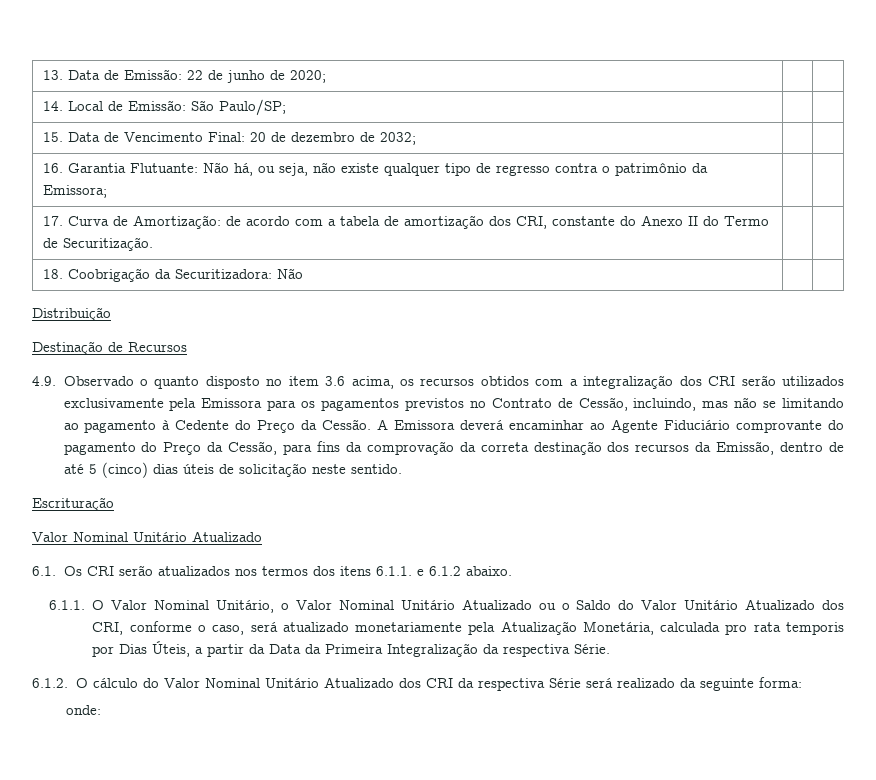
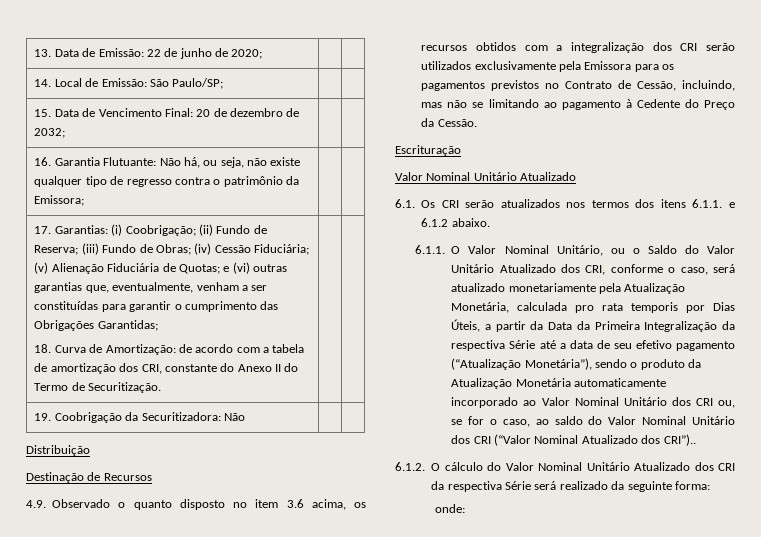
- 17. Curva de Amortização: de acordo com a tabela de amortização dos CRI, constante do Anexo II do Termo de Securitização.
+ 17. Garantias: (i) Coobrigação; (ii) Fundo de Reserva; (iii) Fundo de Obras; (iv) Cessão Fiduciária; (v) Alienação Fiduciária de Quotas; e (vi) outras garantias que, eventualmente, venham a ser constituídas para garantir o cumprimento das Obrigações Garantidas;
+ 18. Curva de Amortização: de acordo com a tabela de amortização dos CRI, constante do Anexo II do Termo de Securitização.
- 18. Coobrigação da Securitizadora: Não | |
+ 19. Coobrigação da Securitizadora: Não | |
- A Emissora deverá encaminhar ao Agente Fiduciário comprovante do pagamento do Preço da Cessão, para fins da comprovação da correta destinação dos recursos da Emissão, dentro de até 5 (cinco) dias úteis de solicitação neste sentido.
- 6.1.1. O Valor Nominal Unitário, o Valor Nominal Unitário Atualizado ou o Saldo do Valor Unitário Atualizado dos CRI, conforme o caso, será atualizado monetariamente pela Atualização Monetária, calculada pro rata temporis por Dias Úteis, a partir da Data da Primeira Integralização da respectiva Série.
+ 6.1.1. O Valor Nominal Unitário, ou o Saldo do Valor Unitário Atualizado dos CRI, conforme o caso, será atualizado monetariamente pela Atualização Monetária, calculada pro rata temporis por Dias Úteis, a partir da Data da Primeira Integralização da respectiva Série até a data de seu efetivo pagamento (“Atualização Monetária”), sendo o produto da Atualização Monetária automaticamente incorporado ao Valor Nominal Unitário dos CRI ou, se for o caso, ao saldo do Valor Nominal Unitário dos CRI (“Valor Nominal Atualizado dos CRI”)..

